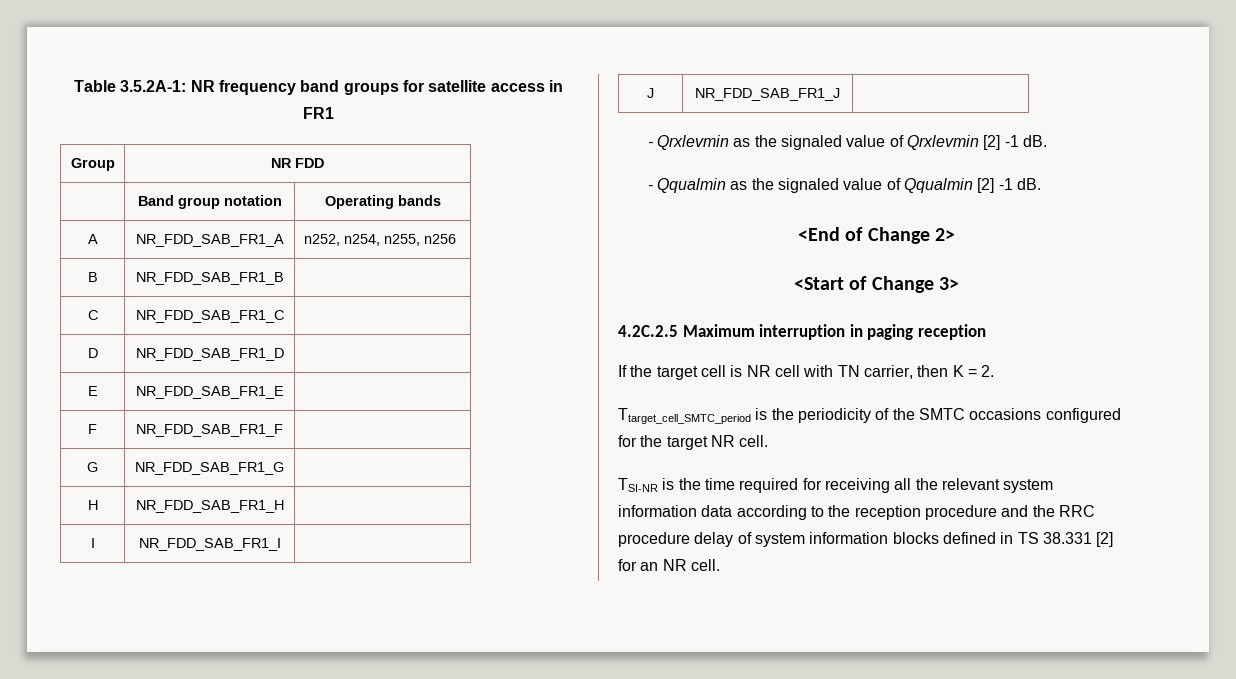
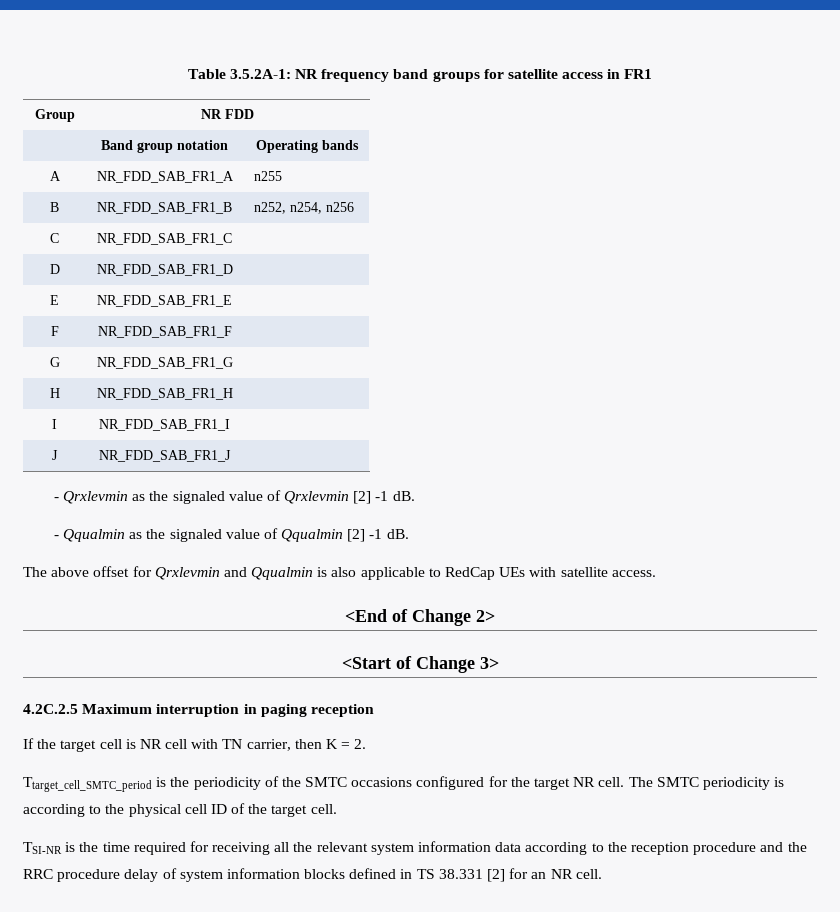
- A | NR_FDD_SAB_FR1_A | n252, n254, n255, n256
+ A | NR_FDD_SAB_FR1_A | n255
- B | NR_FDD_SAB_FR1_B |
+ B | NR_FDD_SAB_FR1_B | n252, n254, n256
+ The above offset for Qrxlevmin and Qqualmin is also applicable to RedCap UEs with satellite access.
+ The SMTC periodicity is according to the physical cell ID of the target cell.

